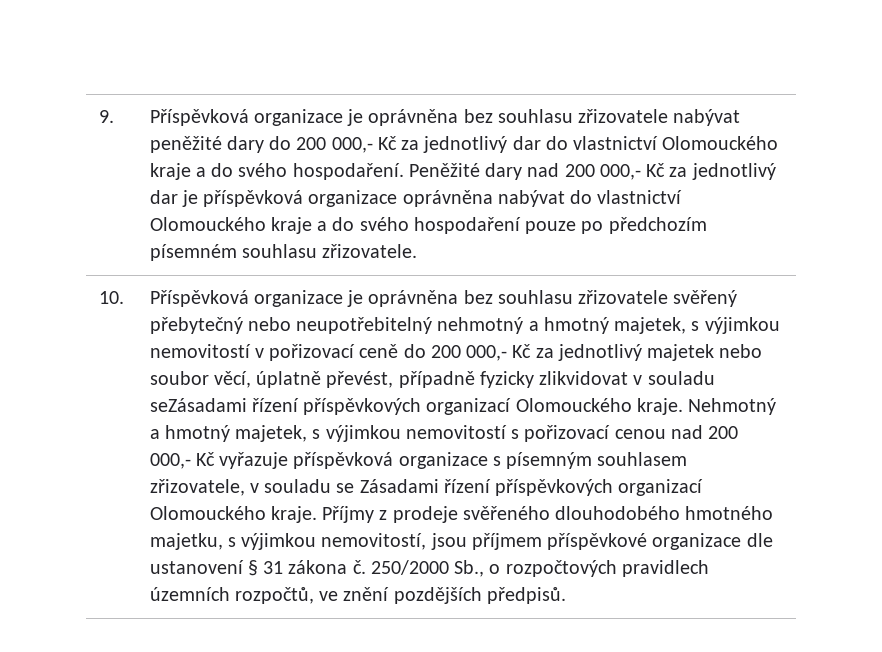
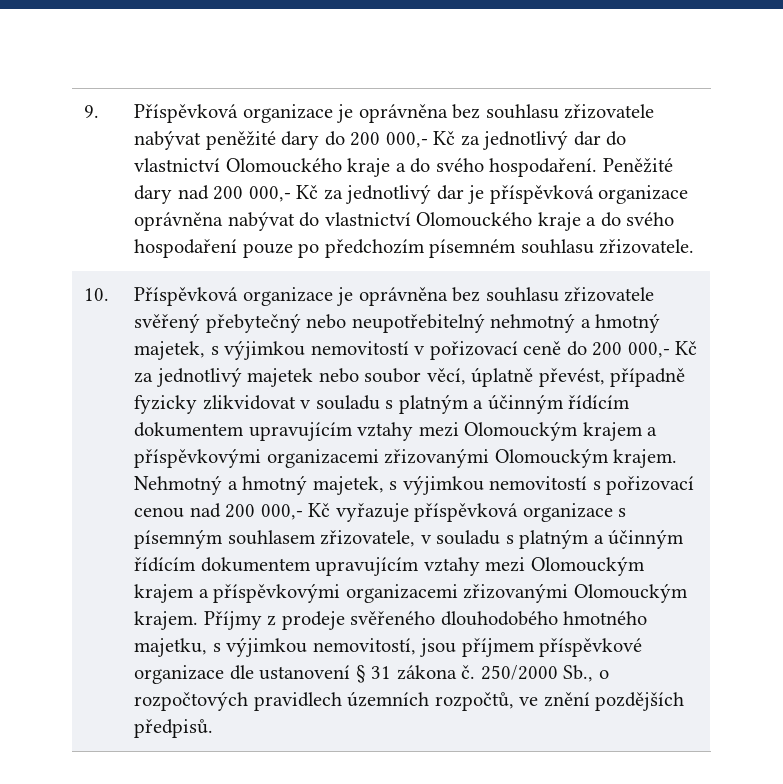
- Příspěvková organizace je oprávněna bez souhlasu zřizovatele svěřený přebytečný nebo neupotřebitelný nehmotný a hmotný majetek, s výjimkou nemovitostí v pořizovací ceně do 200 000,- Kč za jednotlivý majetek nebo soubor věcí, úplatně převést, případně fyzicky zlikvidovat v souladu seZásadami řízení příspěvkových organizací Olomouckého kraje.
+ Příspěvková organizace je oprávněna bez souhlasu zřizovatele svěřený přebytečný nebo neupotřebitelný nehmotný a hmotný majetek, s výjimkou nemovitostí v pořizovací ceně do 200 000,- Kč za jednotlivý majetek nebo soubor věcí, úplatně převést, případně fyzicky zlikvidovat v souladu s platným a účinným řídícím dokumentem upravujícím vztahy mezi Olomouckým krajem a příspěvkovými organizacemi zřizovanými Olomouckým krajem.
- Nehmotný a hmotný majetek, s výjimkou nemovitostí s pořizovací cenou nad 200 000,- Kč vyřazuje příspěvková organizace s písemným souhlasem zřizovatele, v souladu se Zásadami řízení příspěvkových organizací Olomouckého kraje.
+ Nehmotný a hmotný majetek, s výjimkou nemovitostí s pořizovací cenou nad 200 000,- Kč vyřazuje příspěvková organizace s písemným souhlasem zřizovatele, v souladu s platným a účinným řídícím dokumentem upravujícím vztahy mezi Olomouckým krajem a příspěvkovými organizacemi zřizovanými Olomouckým krajem.

